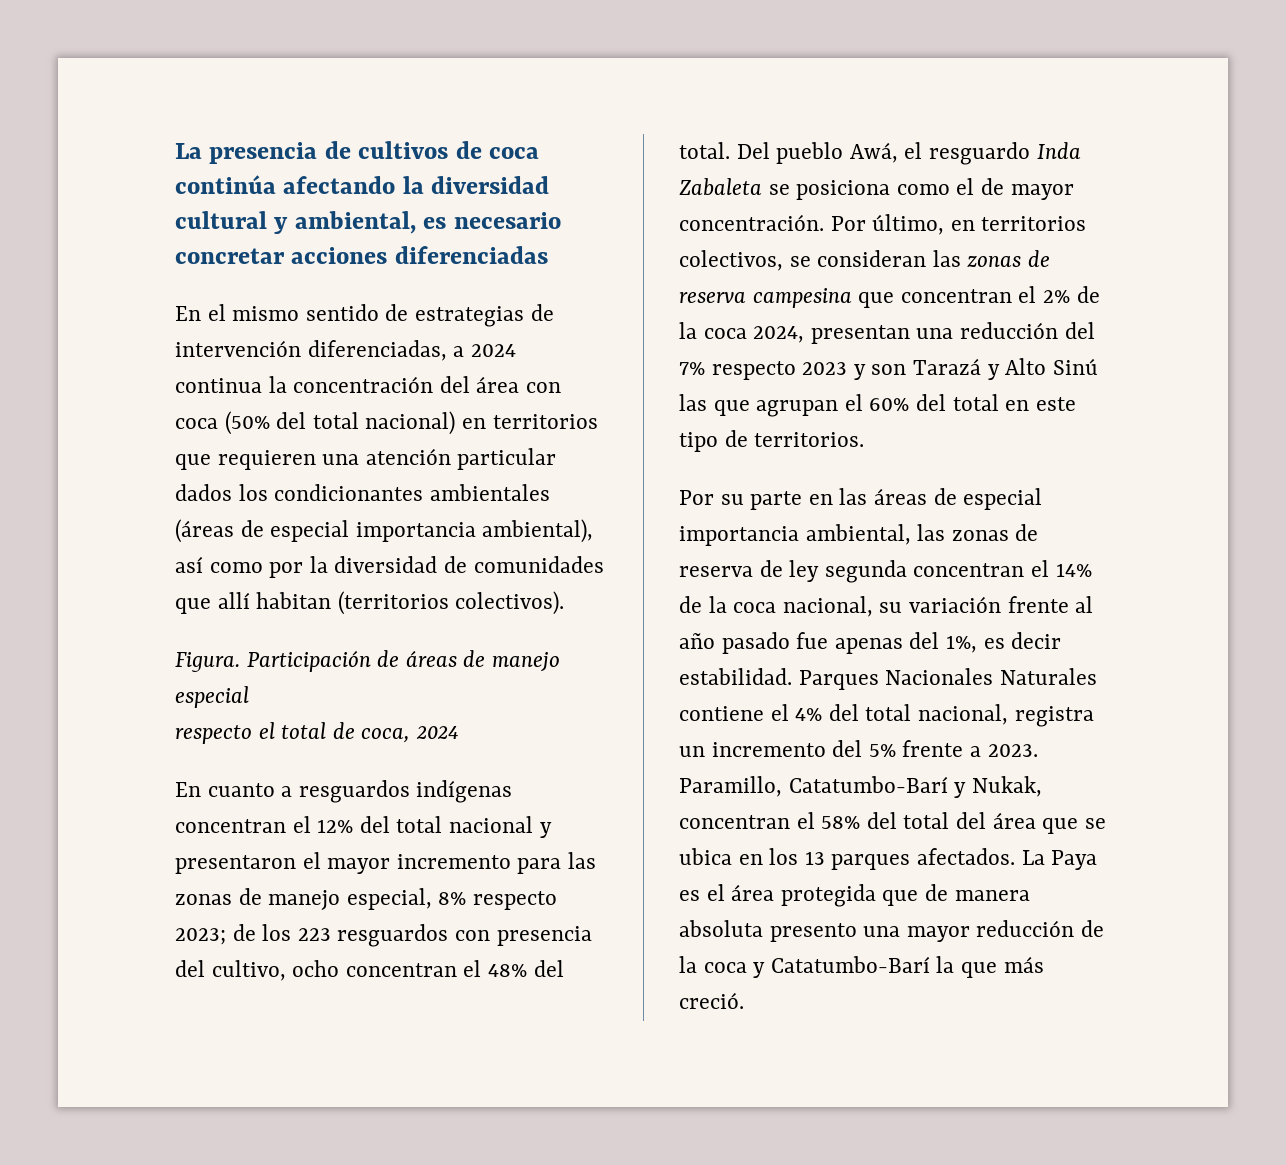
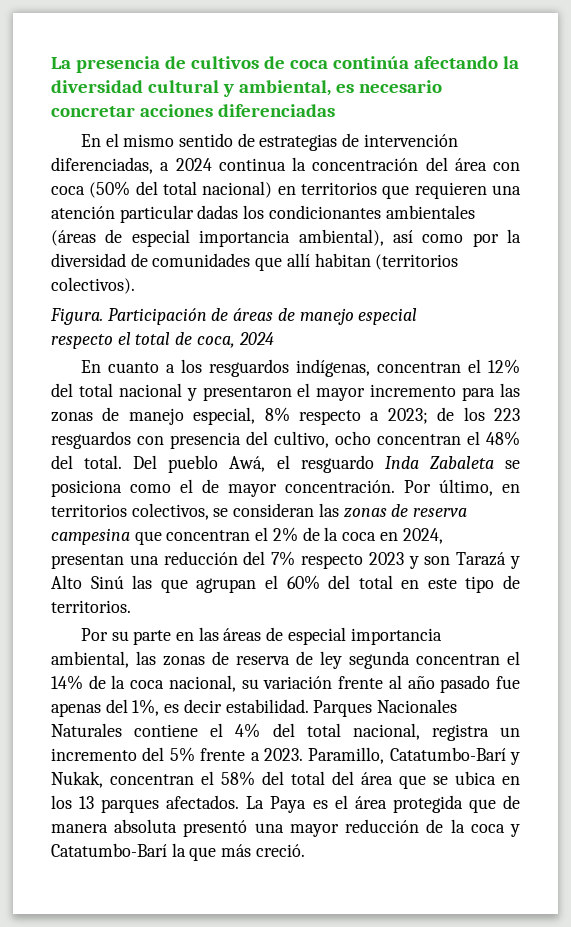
- En el mismo sentido de estrategias de intervención diferenciadas, a 2024 continua la concentración del área con coca (50% del total nacional) en territorios que requieren una atención particular dados los condicionantes ambientales (áreas de especial importancia ambiental), así como por la diversidad de comunidades que allí habitan (territorios colectivos).
+ En el mismo sentido de estrategias de intervención diferenciadas, a 2024 continua la concentración del área con coca (50% del total nacional) en territorios que requieren una atención particular dadas los condicionantes ambientales (áreas de especial importancia ambiental), así como por la diversidad de comunidades que allí habitan (territorios colectivos).
- En cuanto a resguardos indígenas concentran el 12% del total nacional y presentaron el mayor incremento para las zonas de manejo especial, 8% respecto 2023; de los 223 resguardos con presencia del cultivo, ocho concentran el 48% del total.
+ En cuanto a los resguardos indígenas, concentran el 12% del total nacional y presentaron el mayor incremento para las zonas de manejo especial, 8% respecto a 2023; de los 223 resguardos con presencia del cultivo, ocho concentran el 48% del total.
- Por último, en territorios colectivos, se consideran las zonas de reserva campesina que concentran el 2% de la coca 2024, presentan una reducción del 7% respecto 2023 y son Tarazá y Alto Sinú las que agrupan el 60% del total en este tipo de territorios.
+ Por último, en territorios colectivos, se consideran las zonas de reserva campesina que concentran el 2% de la coca en 2024, presentan una reducción del 7% respecto 2023 y son Tarazá y Alto Sinú las que agrupan el 60% del total en este tipo de territorios.
- La Paya es el área protegida que de manera absoluta presento una mayor reducción de la coca y Catatumbo-Barí la que más creció.
+ La Paya es el área protegida que de manera absoluta presentó una mayor reducción de la coca y Catatumbo-Barí la que más creció.

